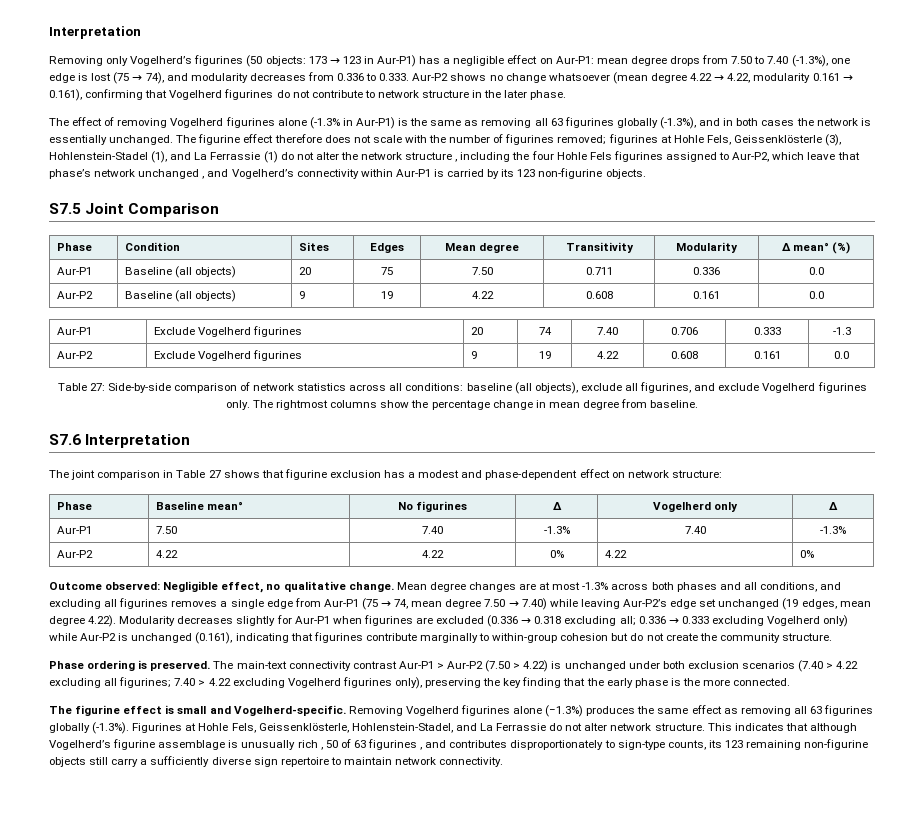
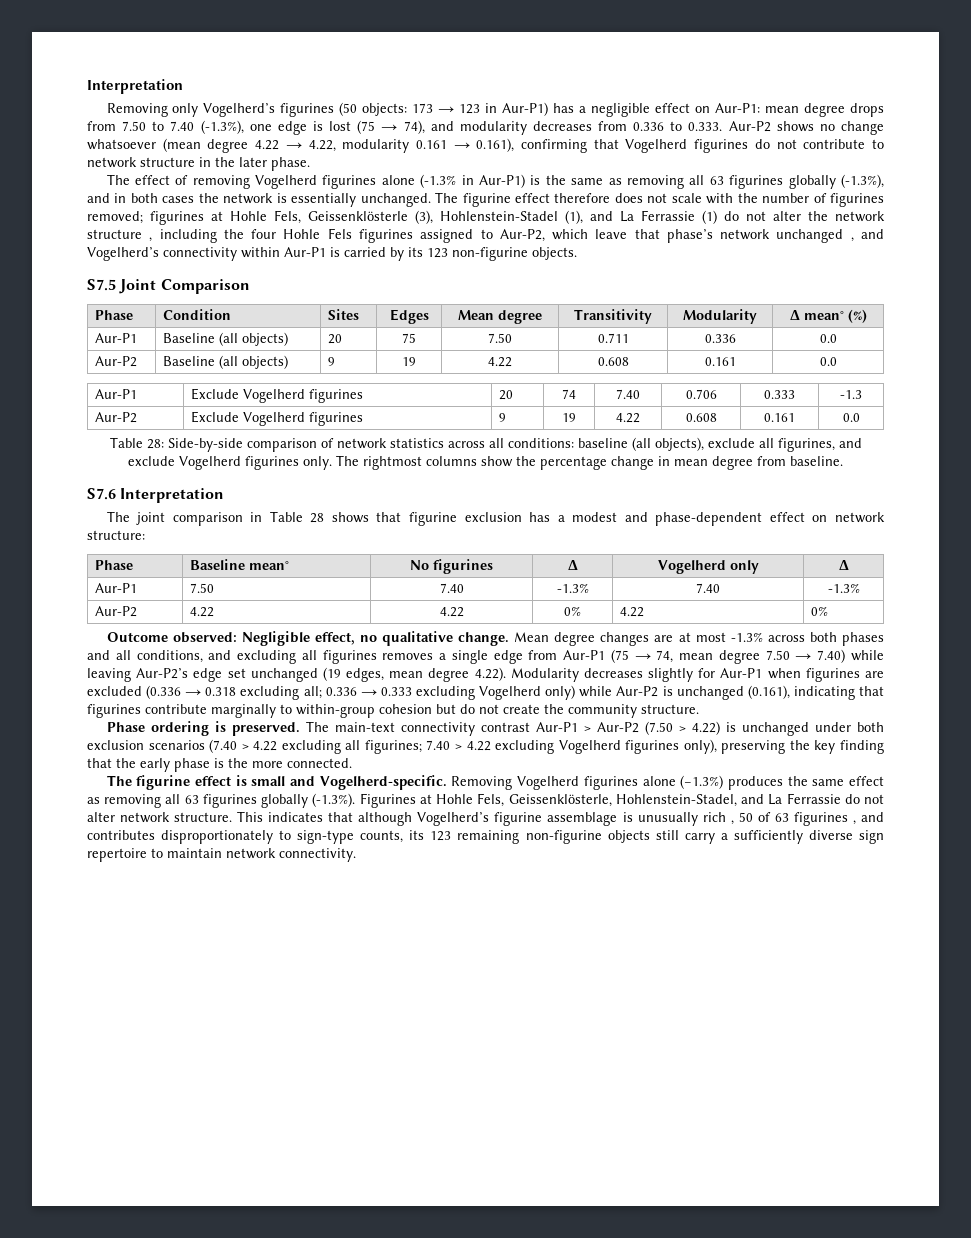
- Table 27: Side-by-side comparison of network statistics across all conditions: baseline (all objects), exclude all figurines, and exclude Vogelherd figurines only.
+ Table 28: Side-by-side comparison of network statistics across all conditions: baseline (all objects), exclude all figurines, and exclude Vogelherd figurines only.
- The joint comparison in Table 27 shows that figurine exclusion has a modest and phase-dependent effect on network structure:
+ The joint comparison in Table 28 shows that figurine exclusion has a modest and phase-dependent effect on network structure:

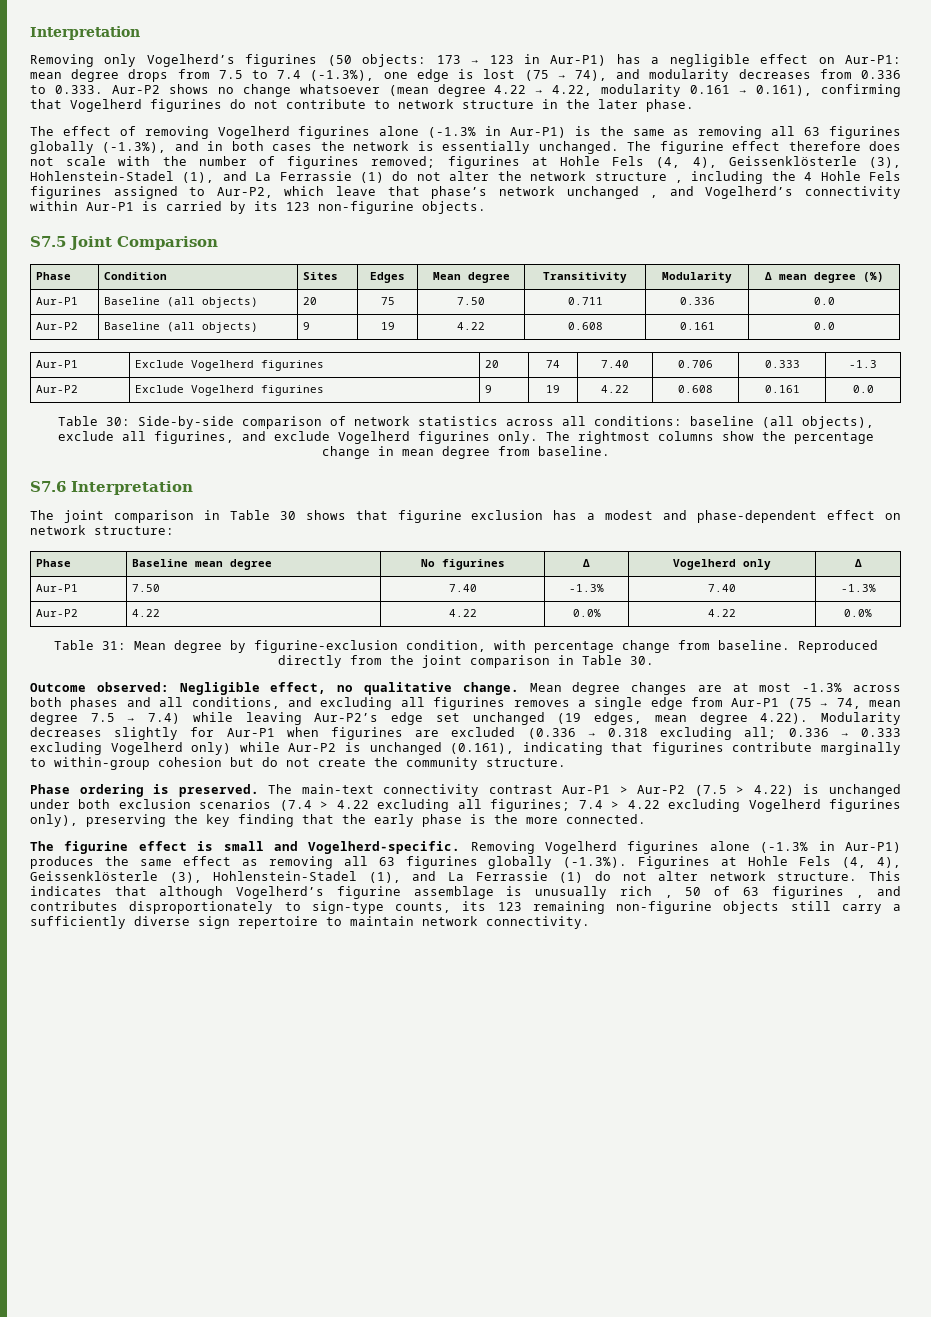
- mean degree drops from 7.50 to 7.40 (-1.3%), one edge is lost (75 → 74), and modularity decreases from 0.336 to 0.333. Aur-P2 shows no change whatsoever (mean degree 4.22 → 4.22, modularity 0.161 → 0.161), confirming that Vogelherd figurines do not contribute to network structure in the later phase.
+ mean degree drops from 7.5 to 7.4 (-1.3%), one edge is lost (75 → 74), and modularity decreases from 0.336 to 0.333. Aur-P2 shows no change whatsoever (mean degree 4.22 → 4.22, modularity 0.161 → 0.161), confirming that Vogelherd figurines do not contribute to network structure in the later phase.
- The figurine effect therefore does not scale with the number of figurines removed; figurines at Hohle Fels, Geissenklösterle (3), Hohlenstein-Stadel (1), and La Ferrassie (1) do not alter the network structure , including the four Hohle Fels figurines assigned to Aur-P2, which leave that phase’s network unchanged , and Vogelherd’s connectivity within Aur-P1 is carried by its 123 non-figurine objects.
+ The figurine effect therefore does not scale with the number of figurines removed; figurines at Hohle Fels (4, 4), Geissenklösterle (3), Hohlenstein-Stadel (1), and La Ferrassie (1) do not alter the network structure , including the 4 Hohle Fels figurines assigned to Aur-P2, which leave that phase’s network unchanged , and Vogelherd’s connectivity within Aur-P1 is carried by its 123 non-figurine objects.
- Phase | Condition | Sites | Edges | Mean degree | Transitivity | Modularity | Δ mean° (%)
+ Phase | Condition | Sites | Edges | Mean degree | Transitivity | Modularity | Δ mean degree (%)
- Table 28: Side-by-side comparison of network statistics across all conditions: baseline (all objects), exclude all figurines, and exclude Vogelherd figurines only.
+ Table 30: Side-by-side comparison of network statistics across all conditions: baseline (all objects), exclude all figurines, and exclude Vogelherd figurines only.
- The joint comparison in Table 28 shows that figurine exclusion has a modest and phase-dependent effect on network structure:
+ The joint comparison in Table 30 shows that figurine exclusion has a modest and phase-dependent effect on network structure:
- Phase | Baseline mean° | No figurines | Δ | Vogelherd only | Δ
+ Phase | Baseline mean degree | No figurines | Δ | Vogelherd only | Δ
- Aur-P2 | 4.22 | 4.22 | 0% | 4.22 | 0%
+ Aur-P2 | 4.22 | 4.22 | 0.0% | 4.22 | 0.0%
+ Table 31: Mean degree by figurine-exclusion condition, with percentage change from baseline. Reproduced directly from the joint comparison in Table 30.
- Mean degree changes are at most -1.3% across both phases and all conditions, and excluding all figurines removes a single edge from Aur-P1 (75 → 74, mean degree 7.50 → 7.40) while leaving Aur-P2’s edge set unchanged (19 edges, mean degree 4.22). Modularity decreases slightly for Aur-P1 when figurines are excluded (0.336 → 0.318 excluding all;
+ Mean degree changes are at most -1.3% across both phases and all conditions, and excluding all figurines removes a single edge from Aur-P1 (75 → 74, mean degree 7.5 → 7.4) while leaving Aur-P2’s edge set unchanged (19 edges, mean degree 4.22). Modularity decreases slightly for Aur-P1 when figurines are excluded (0.336 → 0.318 excluding all;
- The main-text connectivity contrast Aur-P1 > Aur-P2 (7.50 > 4.22) is unchanged under both exclusion scenarios (7.40 > 4.22 excluding all figurines; 7.40 > 4.22 excluding Vogelherd figurines only), preserving the key finding that the early phase is the more connected.
+ The main-text connectivity contrast Aur-P1 > Aur-P2 (7.5 > 4.22) is unchanged under both exclusion scenarios (7.4 > 4.22 excluding all figurines; 7.4 > 4.22 excluding Vogelherd figurines only), preserving the key finding that the early phase is the more connected.
- Removing Vogelherd figurines alone (−1.3%) produces the same effect as removing all 63 figurines globally (-1.3%). Figurines at Hohle Fels, Geissenklösterle, Hohlenstein-Stadel, and La Ferrassie do not alter network structure.
+ Removing Vogelherd figurines alone (-1.3% in Aur-P1) produces the same effect as removing all 63 figurines globally (-1.3%). Figurines at Hohle Fels (4, 4), Geissenklösterle (3), Hohlenstein-Stadel (1), and La Ferrassie (1) do not alter network structure.

